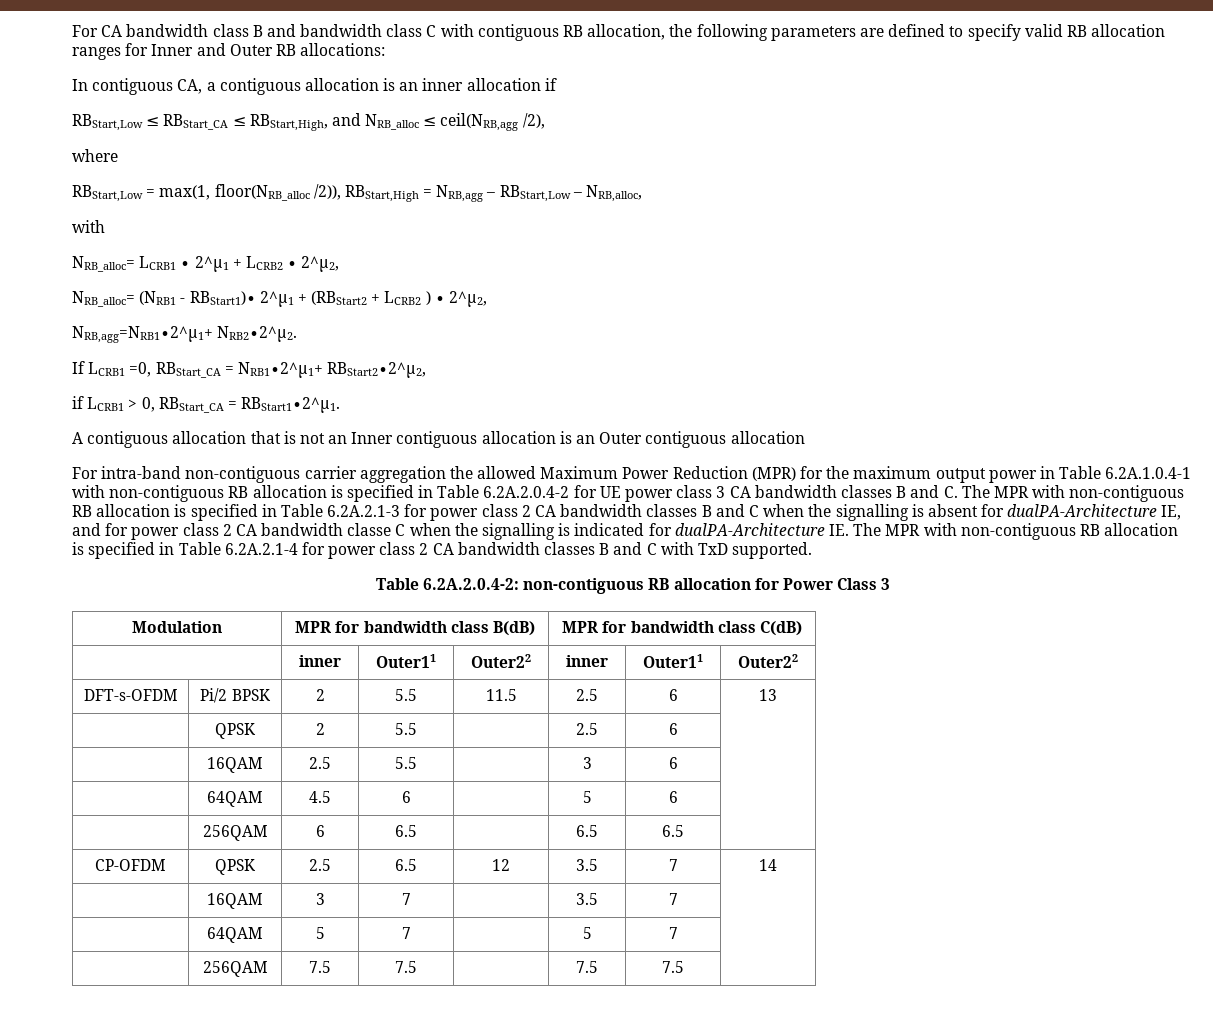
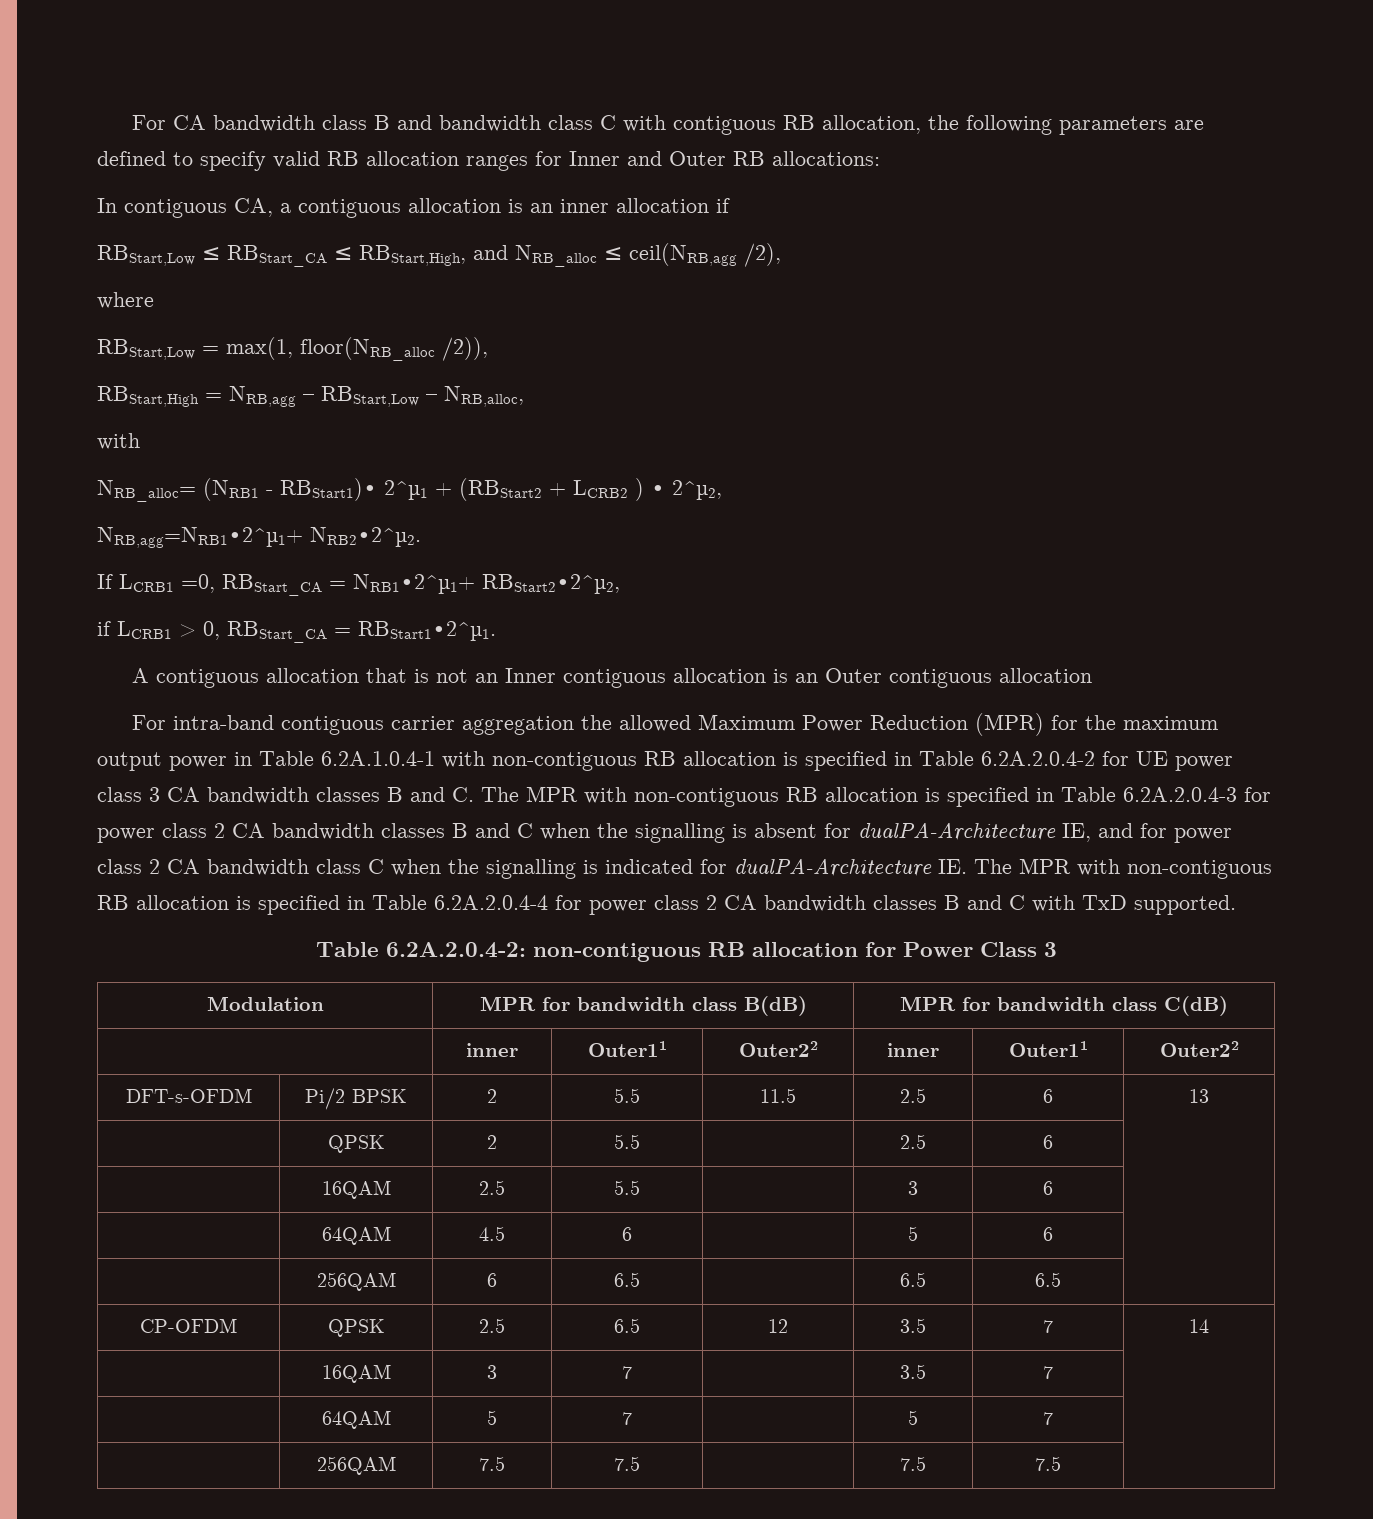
- RBStart,Low = max(1, floor(NRB_alloc /2)), RBStart,High = NRB,agg – RBStart,Low – NRB,alloc,
+ RBStart,Low = max(1, floor(NRB_alloc /2)),
+ RBStart,High = NRB,agg – RBStart,Low – NRB,alloc,
- NRB_alloc= LCRB1 ∙ 2^µ1 + LCRB2 ∙ 2^µ2,
- For intra-band non-contiguous carrier aggregation the allowed Maximum Power Reduction (MPR) for the maximum output power in Table 6.2A.1.0.4-1 with non-contiguous RB allocation is specified in Table 6.2A.2.0.4-2 for UE power class 3 CA bandwidth classes B and C. The MPR with non-contiguous RB allocation is specified in Table 6.2A.2.1-3 for power class 2 CA bandwidth classes B and C when the signalling is absent for dualPA-Architecture IE, and for power class 2 CA bandwidth classe C when the signalling is indicated for dualPA-Architecture IE. The MPR with non-contiguous RB allocation is specified in Table 6.2A.2.1-4 for power class 2 CA bandwidth classes B and C with TxD supported.
+ For intra-band contiguous carrier aggregation the allowed Maximum Power Reduction (MPR) for the maximum output power in Table 6.2A.1.0.4-1 with non-contiguous RB allocation is specified in Table 6.2A.2.0.4-2 for UE power class 3 CA bandwidth classes B and C. The MPR with non-contiguous RB allocation is specified in Table 6.2A.2.0.4-3 for power class 2 CA bandwidth classes B and C when the signalling is absent for dualPA-Architecture IE, and for power class 2 CA bandwidth class C when the signalling is indicated for dualPA-Architecture IE. The MPR with non-contiguous RB allocation is specified in Table 6.2A.2.0.4-4 for power class 2 CA bandwidth classes B and C with TxD supported.

